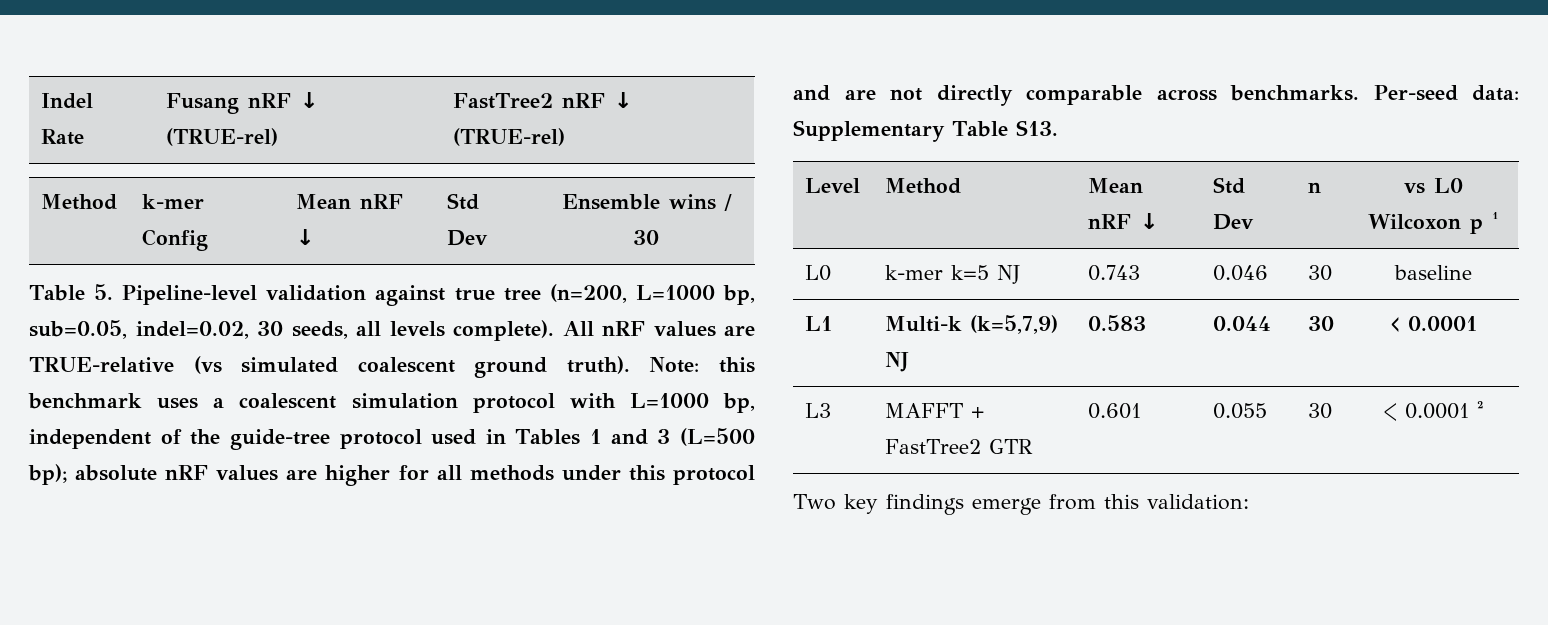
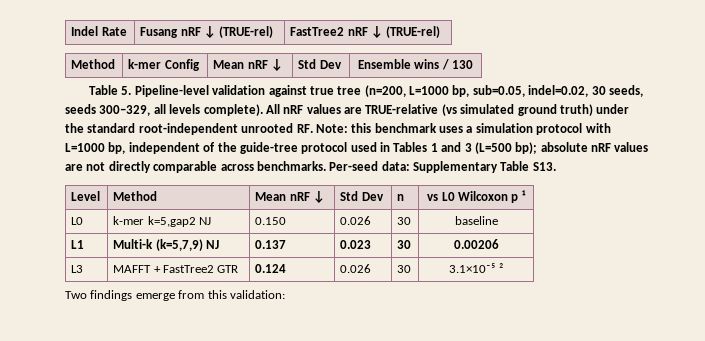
- Method | k-mer Config | Mean nRF ↓ | Std Dev | Ensemble wins / 30
+ Method | k-mer Config | Mean nRF ↓ | Std Dev | Ensemble wins / 130
- Table 5. Pipeline-level validation against true tree (n=200, L=1000 bp, sub=0.05, indel=0.02, 30 seeds, all levels complete).
+ Table 5. Pipeline-level validation against true tree (n=200, L=1000 bp, sub=0.05, indel=0.02, 30 seeds, seeds 300–329, all levels complete).
- All nRF values are TRUE-relative (vs simulated coalescent ground truth). Note: this benchmark uses a coalescent simulation protocol with L=1000 bp, independent of the guide-tree protocol used in Tables 1 and 3 (L=500 bp); absolute nRF values are higher for all methods under this protocol and are not directly comparable across benchmarks.
+ All nRF values are TRUE-relative (vs simulated ground truth) under the standard root-independent unrooted RF. Note: this benchmark uses a simulation protocol with L=1000 bp, independent of the guide-tree protocol used in Tables 1 and 3 (L=500 bp); absolute nRF values are not directly comparable across benchmarks.
- L0 | k-mer k=5 NJ | 0.743 | 0.046 | 30 | baseline
+ L0 | k-mer k=5,gap2 NJ | 0.150 | 0.026 | 30 | baseline
- L1 | Multi-k (k=5,7,9) NJ | 0.583 | 0.044 | 30 | < 0.0001
+ L1 | Multi-k (k=5,7,9) NJ | 0.137 | 0.023 | 30 | 0.00206
- L3 | MAFFT + FastTree2 GTR | 0.601 | 0.055 | 30 | < 0.0001 ²
+ L3 | MAFFT + FastTree2 GTR | 0.124 | 0.026 | 30 | 3.1×10⁻⁵ ²
- Two key findings emerge from this validation:
+ Two findings emerge from this validation:

